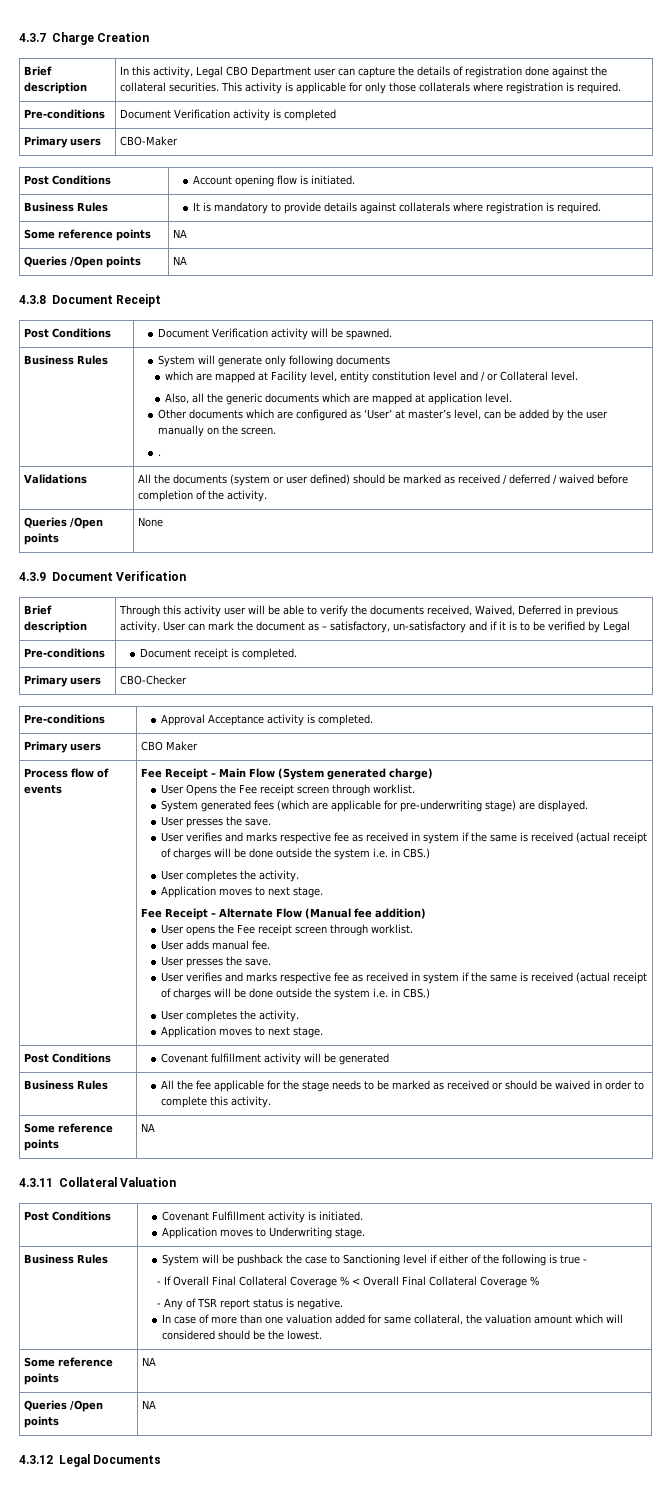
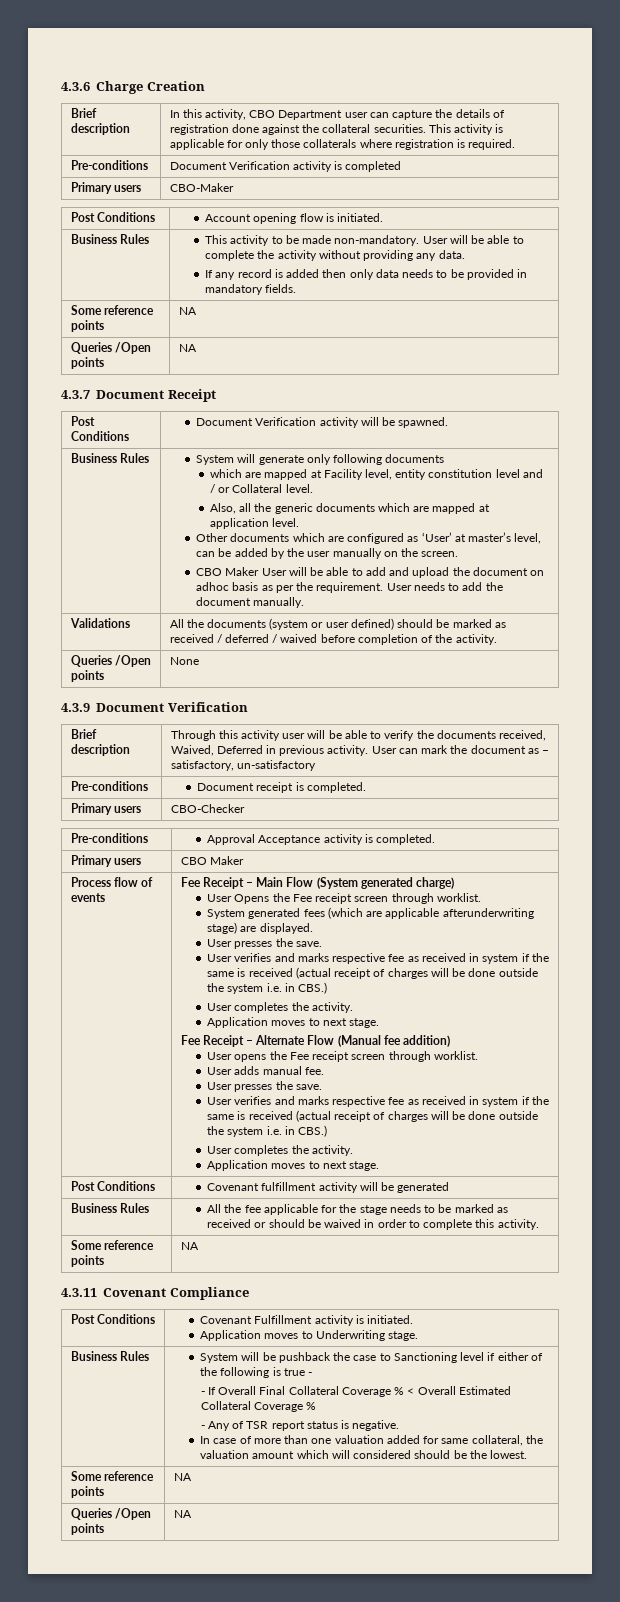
- 4.3.7 Charge Creation
+ 4.3.6 Charge Creation
- Brief description | In this activity, Legal CBO Department user can capture the details of registration done against the collateral securities. This activity is applicable for only those collaterals where registration is required.
+ Brief description | In this activity, CBO Department user can capture the details of registration done against the collateral securities. This activity is applicable for only those collaterals where registration is required.
- Business Rules | It is mandatory to provide details against collaterals where registration is required.
+ Business Rules | This activity to be made non-mandatory. User will be able to complete the activity without providing any data.
+ If any record is added then only data needs to be provided in mandatory fields.
  Some reference points | NA
  Queries /Open points | NA
- 4.3.8 Document Receipt
+ 4.3.7 Document Receipt
- .
+ CBO Maker User will be able to add and upload the document on adhoc basis as per the requirement. User needs to add the document manually.
- Brief description | Through this activity user will be able to verify the documents received, Waived, Deferred in previous activity. User can mark the document as – satisfactory, un-satisfactory and if it is to be verified by Legal
+ Brief description | Through this activity user will be able to verify the documents received, Waived, Deferred in previous activity. User can mark the document as – satisfactory, un-satisfactory
- System generated fees (which are applicable for pre-underwriting stage) are displayed.
+ System generated fees (which are applicable afterunderwriting stage) are displayed.
- 4.3.11 Collateral Valuation
+ 4.3.11 Covenant Compliance
- - If Overall Final Collateral Coverage % < Overall Final Collateral Coverage %
+ - If Overall Final Collateral Coverage % < Overall Estimated Collateral Coverage %
- 4.3.12 Legal Documents

